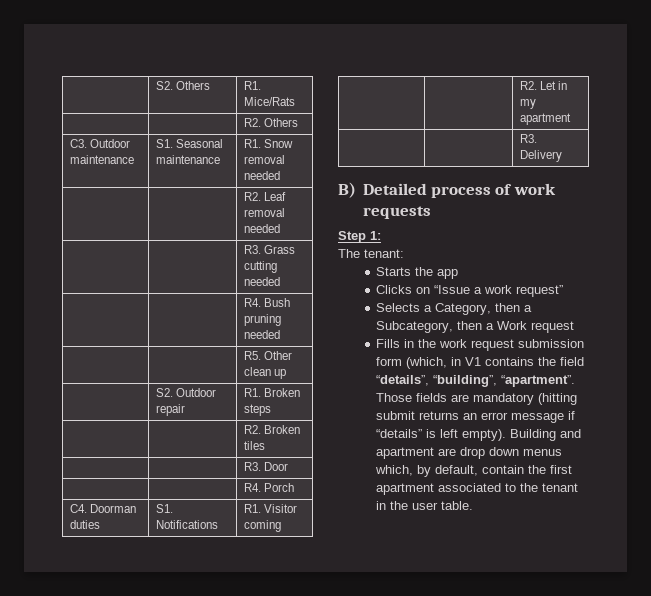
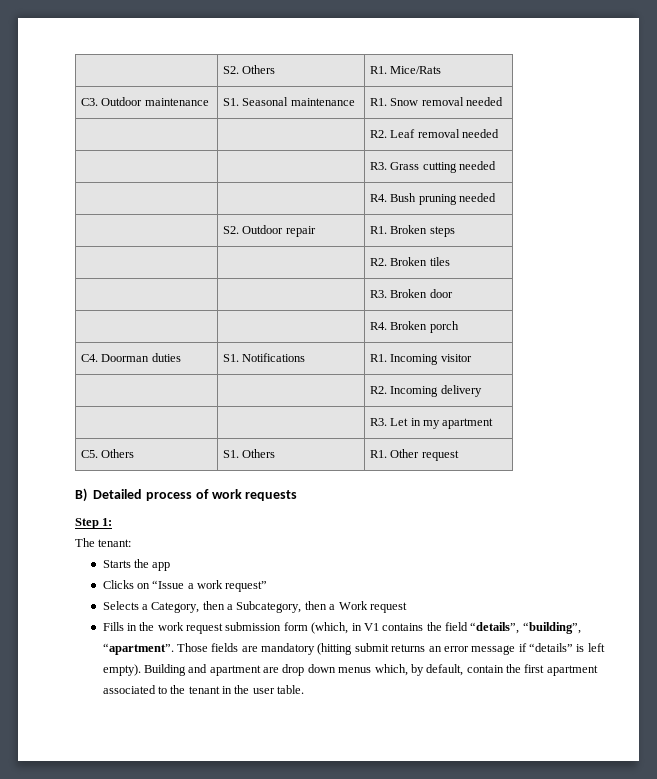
- | | R2. Others
- | | R5. Other clean up
- | | R3. Door
- | | R4. Porch
+ | | R3. Broken door
+ | | R4. Broken porch
- C4. Doorman duties | S1. Notifications | R1. Visitor coming
- | | R2. Let in my apartment
+ C4. Doorman duties | S1. Notifications | R1. Incoming visitor
+ | | R2. Incoming delivery
+ | | R3. Let in my apartment
- | | R3. Delivery
+ C5. Others | S1. Others | R1. Other request

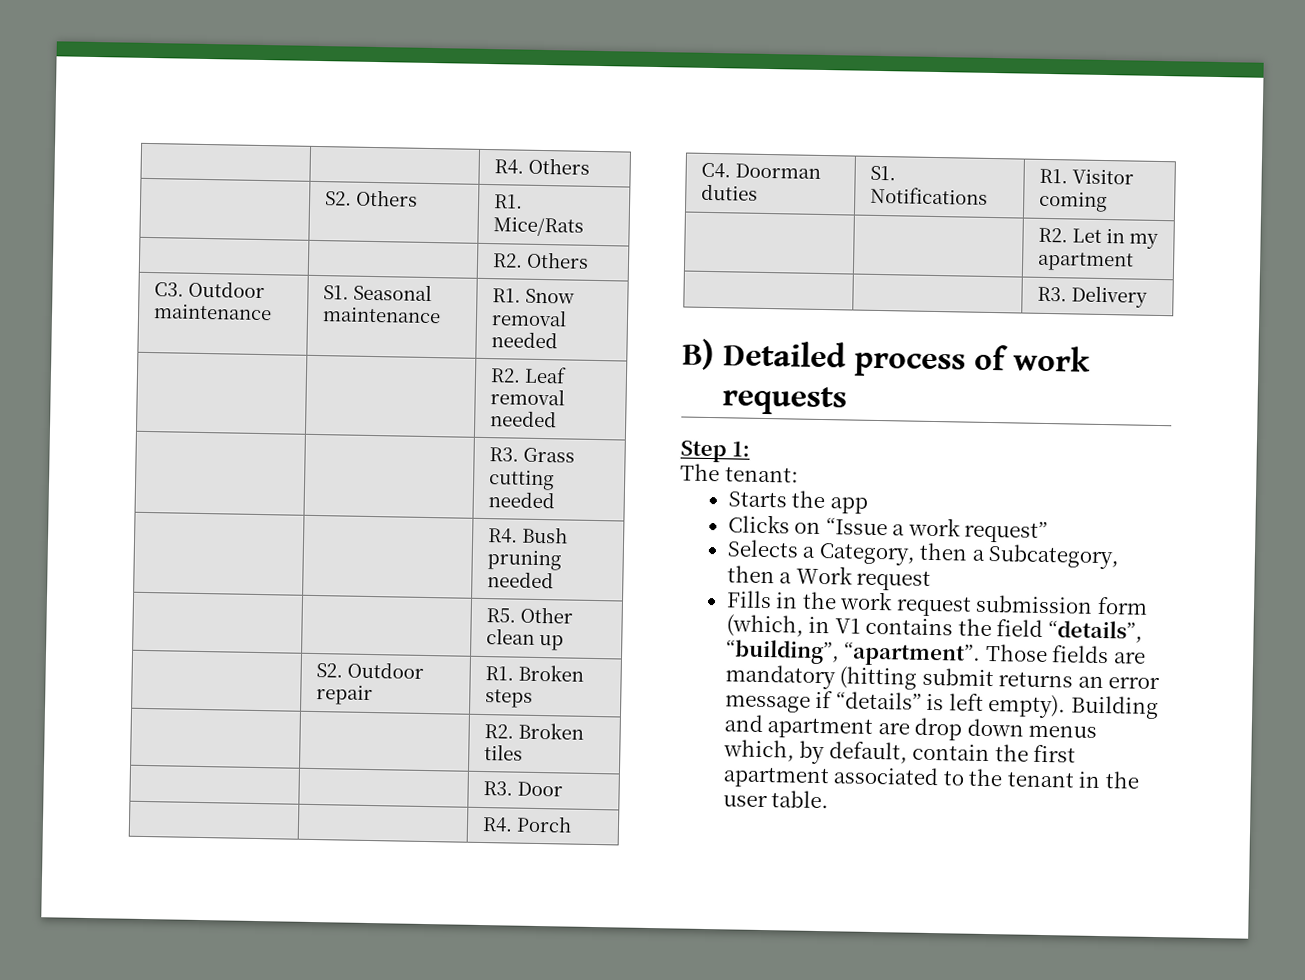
+ | | R4. Others
+ | | R2. Others
+ | | R5. Other clean up
- | | R3. Broken door
- | | R4. Broken porch
+ | | R3. Door
+ | | R4. Porch
- C4. Doorman duties | S1. Notifications | R1. Incoming visitor
- | | R2. Incoming delivery
- | | R3. Let in my apartment
+ C4. Doorman duties | S1. Notifications | R1. Visitor coming
+ | | R2. Let in my apartment
- C5. Others | S1. Others | R1. Other request
+ | | R3. Delivery

